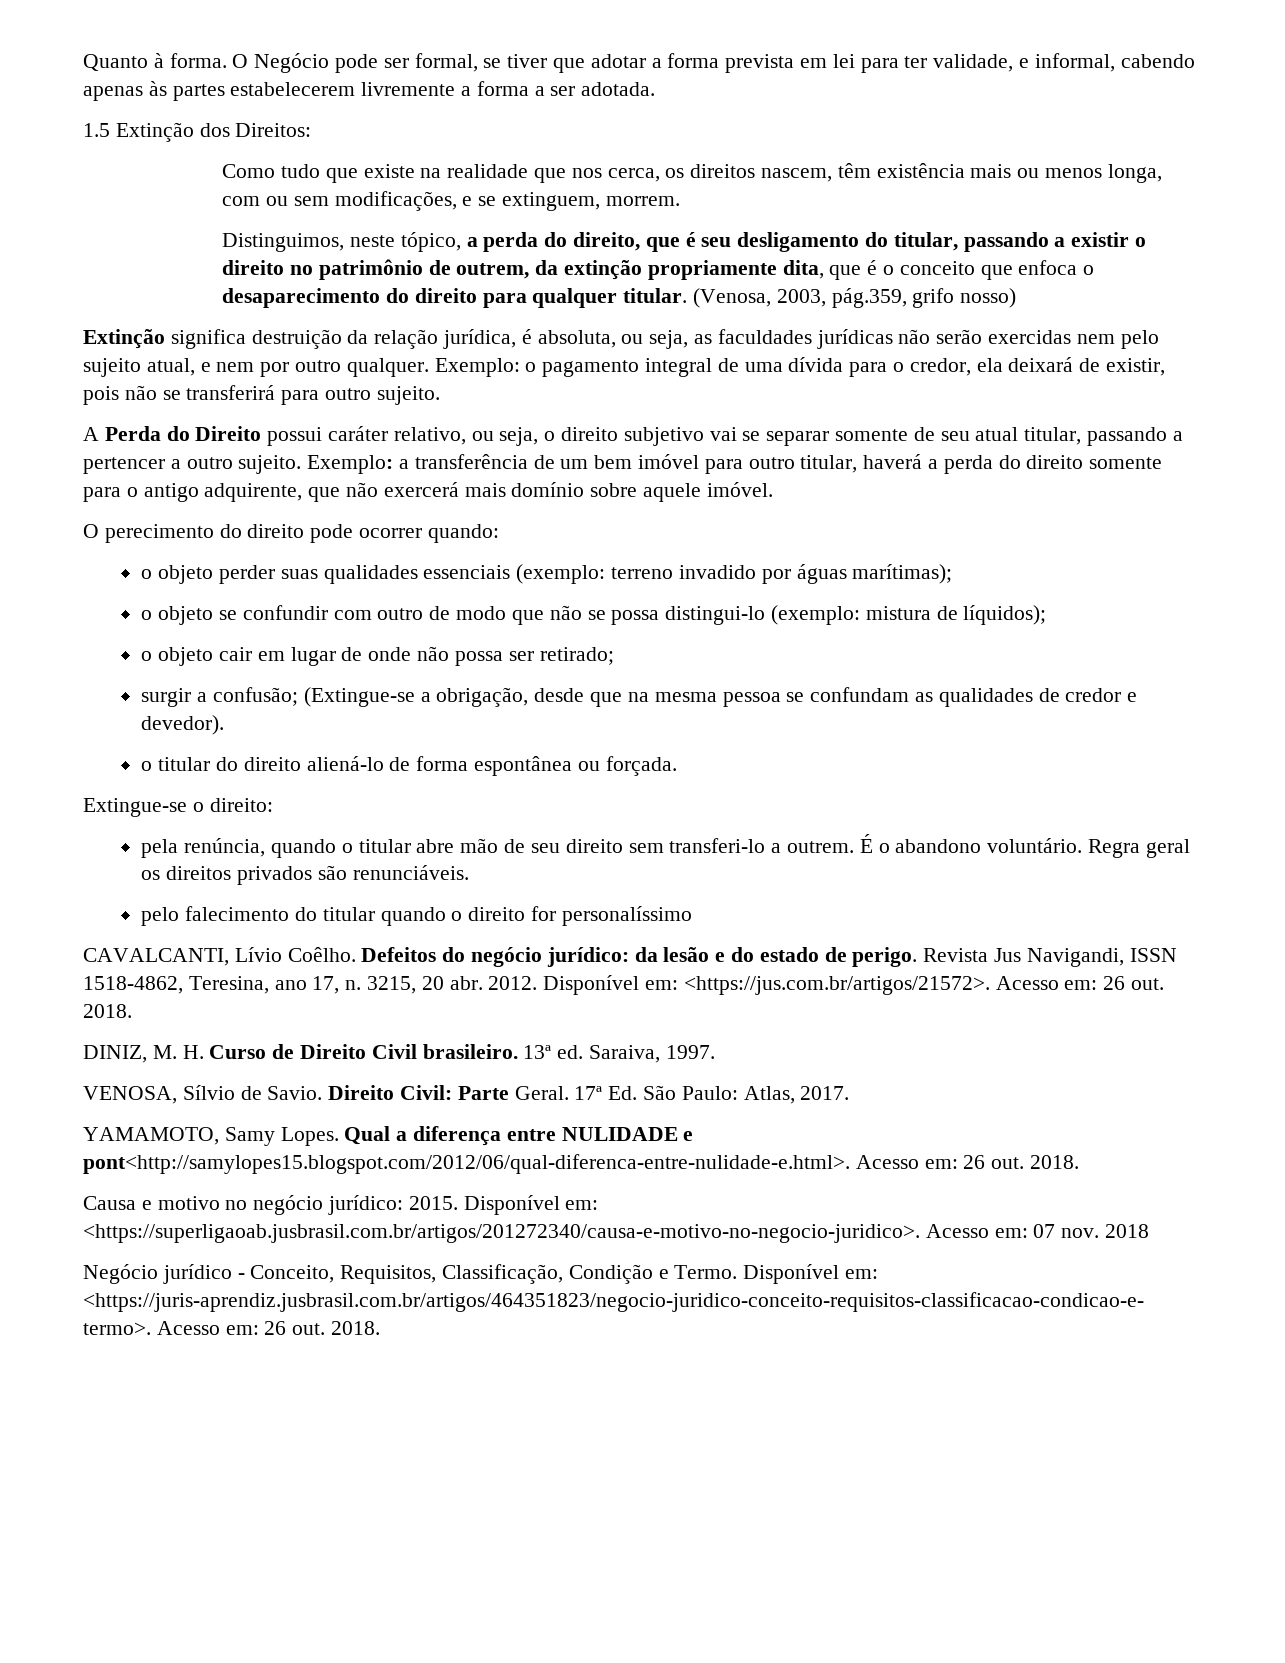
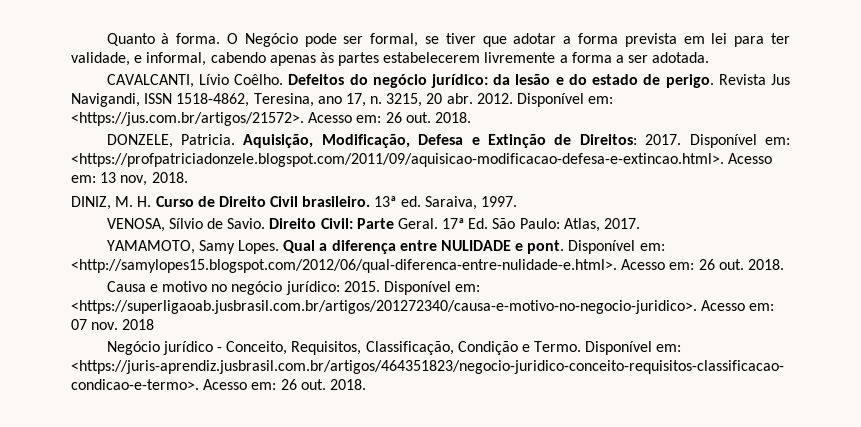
- 1.5 Extinção dos Direitos:
- Como tudo que existe na realidade que nos cerca, os direitos nascem, têm existência mais ou menos longa, com ou sem modificações, e se extinguem, morrem.
- Distinguimos, neste tópico, a perda do direito, que é seu desligamento do titular, passando a existir o direito no patrimônio de outrem, da extinção propriamente dita, que é o conceito que enfoca o desaparecimento do direito para qualquer titular. (Venosa, 2003, pág.359, grifo nosso)
- Extinção significa destruição da relação jurídica, é absoluta, ou seja, as faculdades jurídicas não serão exercidas nem pelo sujeito atual, e nem por outro qualquer. Exemplo: o pagamento integral de uma dívida para o credor, ela deixará de existir, pois não se transferirá para outro sujeito.
- A Perda do Direito possui caráter relativo, ou seja, o direito subjetivo vai se separar somente de seu atual titular, passando a pertencer a outro sujeito. Exemplo: a transferência de um bem imóvel para outro titular, haverá a perda do direito somente para o antigo adquirente, que não exercerá mais domínio sobre aquele imóvel.
- O perecimento do direito pode ocorrer quando:
- o objeto perder suas qualidades essenciais (exemplo: terreno invadido por águas marítimas);
- o objeto se confundir com outro de modo que não se possa distingui-lo (exemplo: mistura de líquidos);
- o objeto cair em lugar de onde não possa ser retirado;
- surgir a confusão; (Extingue-se a obrigação, desde que na mesma pessoa se confundam as qualidades de credor e devedor).
- o titular do direito aliená-lo de forma espontânea ou forçada.
- Extingue-se o direito:
- pela renúncia, quando o titular abre mão de seu direito sem transferi-lo a outrem. É o abandono voluntário. Regra geral os direitos privados são renunciáveis.
- pelo falecimento do titular quando o direito for personalíssimo
+ DONZELE, Patricia. Aquisição, Modificação, Defesa e Extinção de Direitos: 2017. Disponível em: <https://profpatriciadonzele.blogspot.com/2011/09/aquisicao-modificacao-defesa-e-extincao.html>. Acesso em: 13 nov, 2018.
- Qual a diferença entre NULIDADE e pont<http://samylopes15.blogspot.com/2012/06/qual-diferenca-entre-nulidade-e.html>. Acesso em: 26 out.
+ Qual a diferença entre NULIDADE e pont. Disponível em: <http://samylopes15.blogspot.com/2012/06/qual-diferenca-entre-nulidade-e.html>. Acesso em: 26 out.

